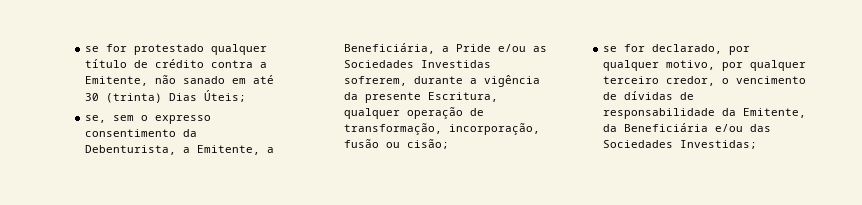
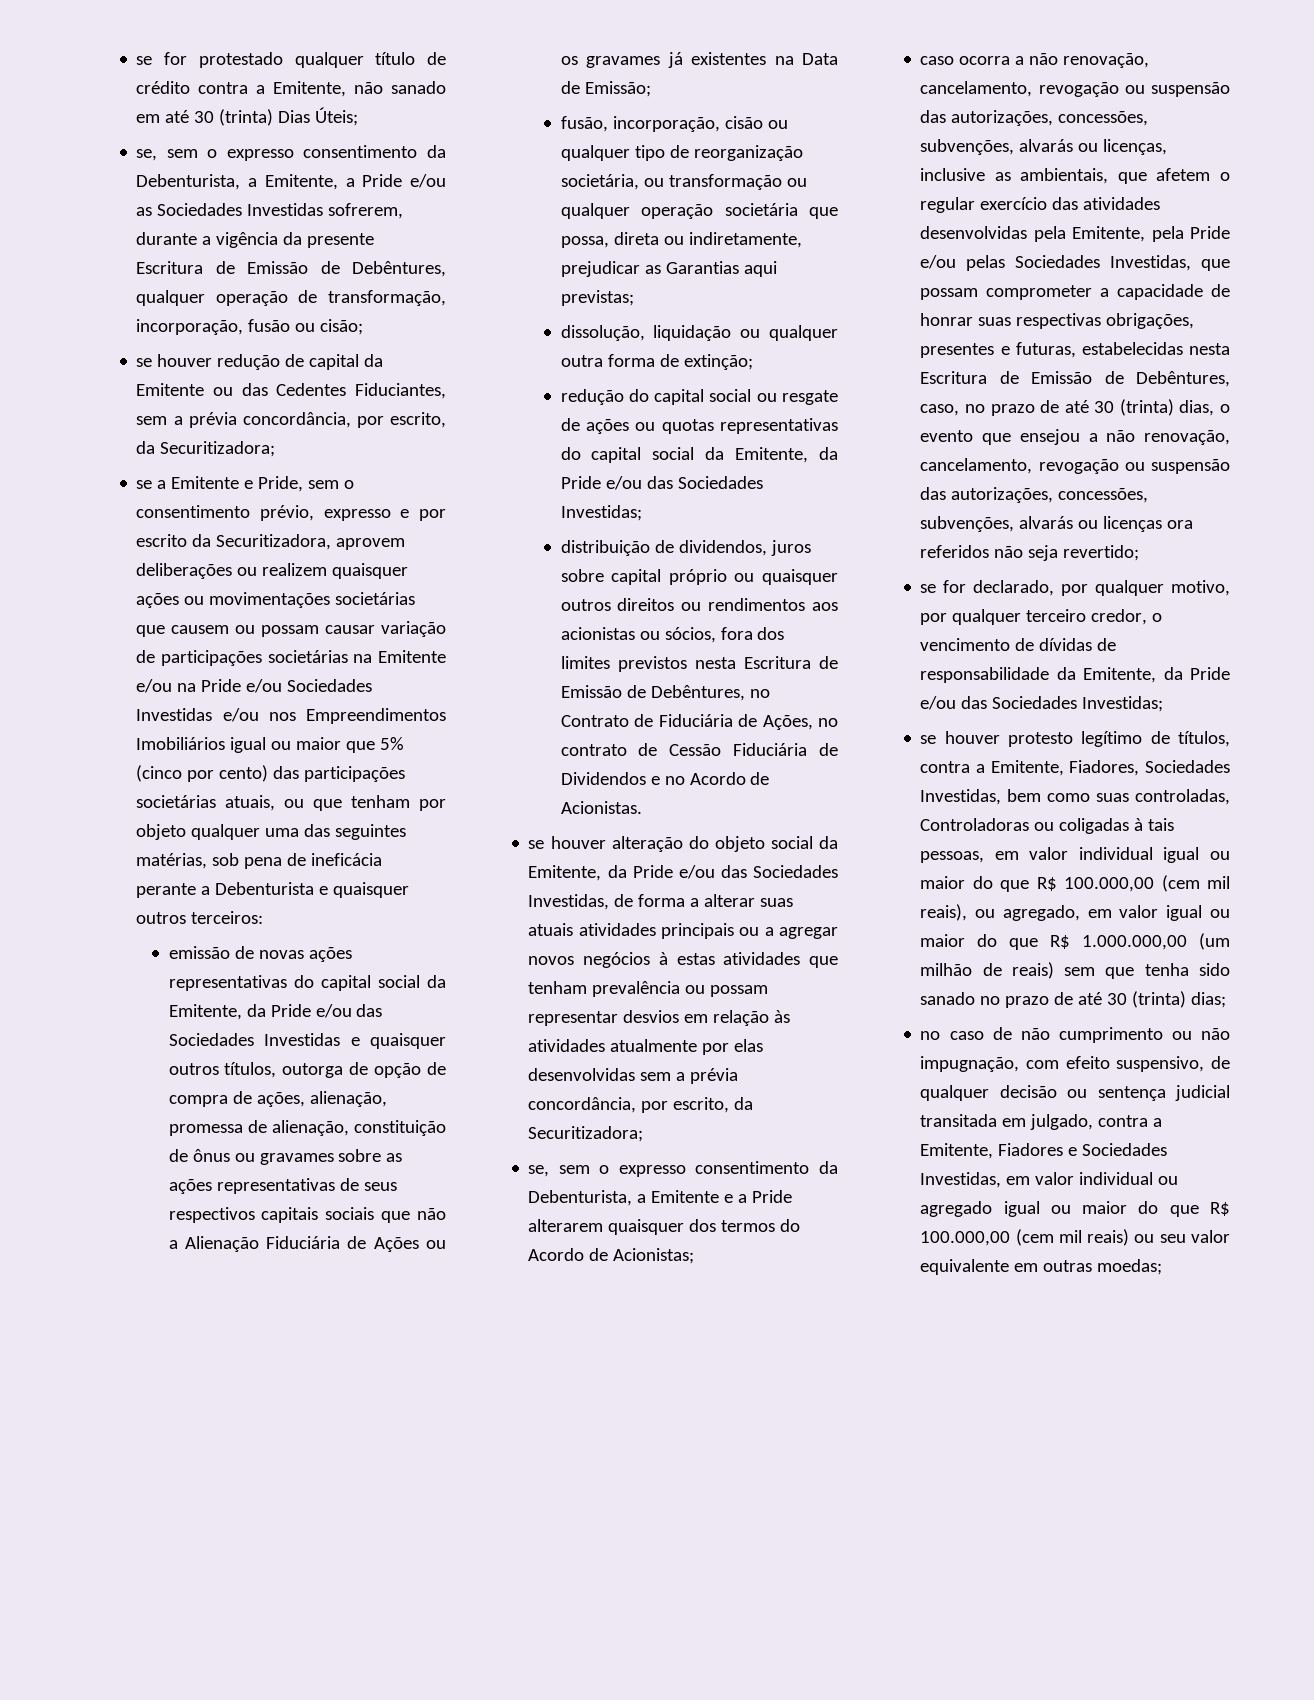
- se, sem o expresso consentimento da Debenturista, a Emitente, a Beneficiária, a Pride e/ou as Sociedades Investidas sofrerem, durante a vigência da presente Escritura, qualquer operação de transformação, incorporação, fusão ou cisão;
+ se, sem o expresso consentimento da Debenturista, a Emitente, a Pride e/ou as Sociedades Investidas sofrerem, durante a vigência da presente Escritura de Emissão de Debêntures, qualquer operação de transformação, incorporação, fusão ou cisão;
+ se houver redução de capital da Emitente ou das Cedentes Fiduciantes, sem a prévia concordância, por escrito, da Securitizadora;
+ se a Emitente e Pride, sem o consentimento prévio, expresso e por escrito da Securitizadora, aprovem deliberações ou realizem quaisquer ações ou movimentações societárias que causem ou possam causar variação de participações societárias na Emitente e/ou na Pride e/ou Sociedades Investidas e/ou nos Empreendimentos Imobiliários igual ou maior que 5% (cinco por cento) das participações societárias atuais, ou que tenham por objeto qualquer uma das seguintes matérias, sob pena de ineficácia perante a Debenturista e quaisquer outros terceiros:
+ emissão de novas ações representativas do capital social da Emitente, da Pride e/ou das Sociedades Investidas e quaisquer outros títulos, outorga de opção de compra de ações, alienação, promessa de alienação, constituição de ônus ou gravames sobre as ações representativas de seus respectivos capitais sociais que não a Alienação Fiduciária de Ações ou os gravames já existentes na Data de Emissão;
+ fusão, incorporação, cisão ou qualquer tipo de reorganização societária, ou transformação ou qualquer operação societária que possa, direta ou indiretamente, prejudicar as Garantias aqui previstas;
+ dissolução, liquidação ou qualquer outra forma de extinção;
+ redução do capital social ou resgate de ações ou quotas representativas do capital social da Emitente, da Pride e/ou das Sociedades Investidas;
+ distribuição de dividendos, juros sobre capital próprio ou quaisquer outros direitos ou rendimentos aos acionistas ou sócios, fora dos limites previstos nesta Escritura de Emissão de Debêntures, no Contrato de Fiduciária de Ações, no contrato de Cessão Fiduciária de Dividendos e no Acordo de Acionistas.
+ se houver alteração do objeto social da Emitente, da Pride e/ou das Sociedades Investidas, de forma a alterar suas atuais atividades principais ou a agregar novos negócios à estas atividades que tenham prevalência ou possam representar desvios em relação às atividades atualmente por elas desenvolvidas sem a prévia concordância, por escrito, da Securitizadora;
+ se, sem o expresso consentimento da Debenturista, a Emitente e a Pride alterarem quaisquer dos termos do Acordo de Acionistas;
+ caso ocorra a não renovação, cancelamento, revogação ou suspensão das autorizações, concessões, subvenções, alvarás ou licenças, inclusive as ambientais, que afetem o regular exercício das atividades desenvolvidas pela Emitente, pela Pride e/ou pelas Sociedades Investidas, que possam comprometer a capacidade de honrar suas respectivas obrigações, presentes e futuras, estabelecidas nesta Escritura de Emissão de Debêntures, caso, no prazo de até 30 (trinta) dias, o evento que ensejou a não renovação, cancelamento, revogação ou suspensão das autorizações, concessões, subvenções, alvarás ou licenças ora referidos não seja revertido;
- se for declarado, por qualquer motivo, por qualquer terceiro credor, o vencimento de dívidas de responsabilidade da Emitente, da Beneficiária e/ou das Sociedades Investidas;
+ se for declarado, por qualquer motivo, por qualquer terceiro credor, o vencimento de dívidas de responsabilidade da Emitente, da Pride e/ou das Sociedades Investidas;
+ se houver protesto legítimo de títulos, contra a Emitente, Fiadores, Sociedades Investidas, bem como suas controladas, Controladoras ou coligadas à tais pessoas, em valor individual igual ou maior do que R$ 100.000,00 (cem mil reais), ou agregado, em valor igual ou maior do que R$ 1.000.000,00 (um milhão de reais) sem que tenha sido sanado no prazo de até 30 (trinta) dias;
+ no caso de não cumprimento ou não impugnação, com efeito suspensivo, de qualquer decisão ou sentença judicial transitada em julgado, contra a Emitente, Fiadores e Sociedades Investidas, em valor individual ou agregado igual ou maior do que R$ 100.000,00 (cem mil reais) ou seu valor equivalente em outras moedas;

